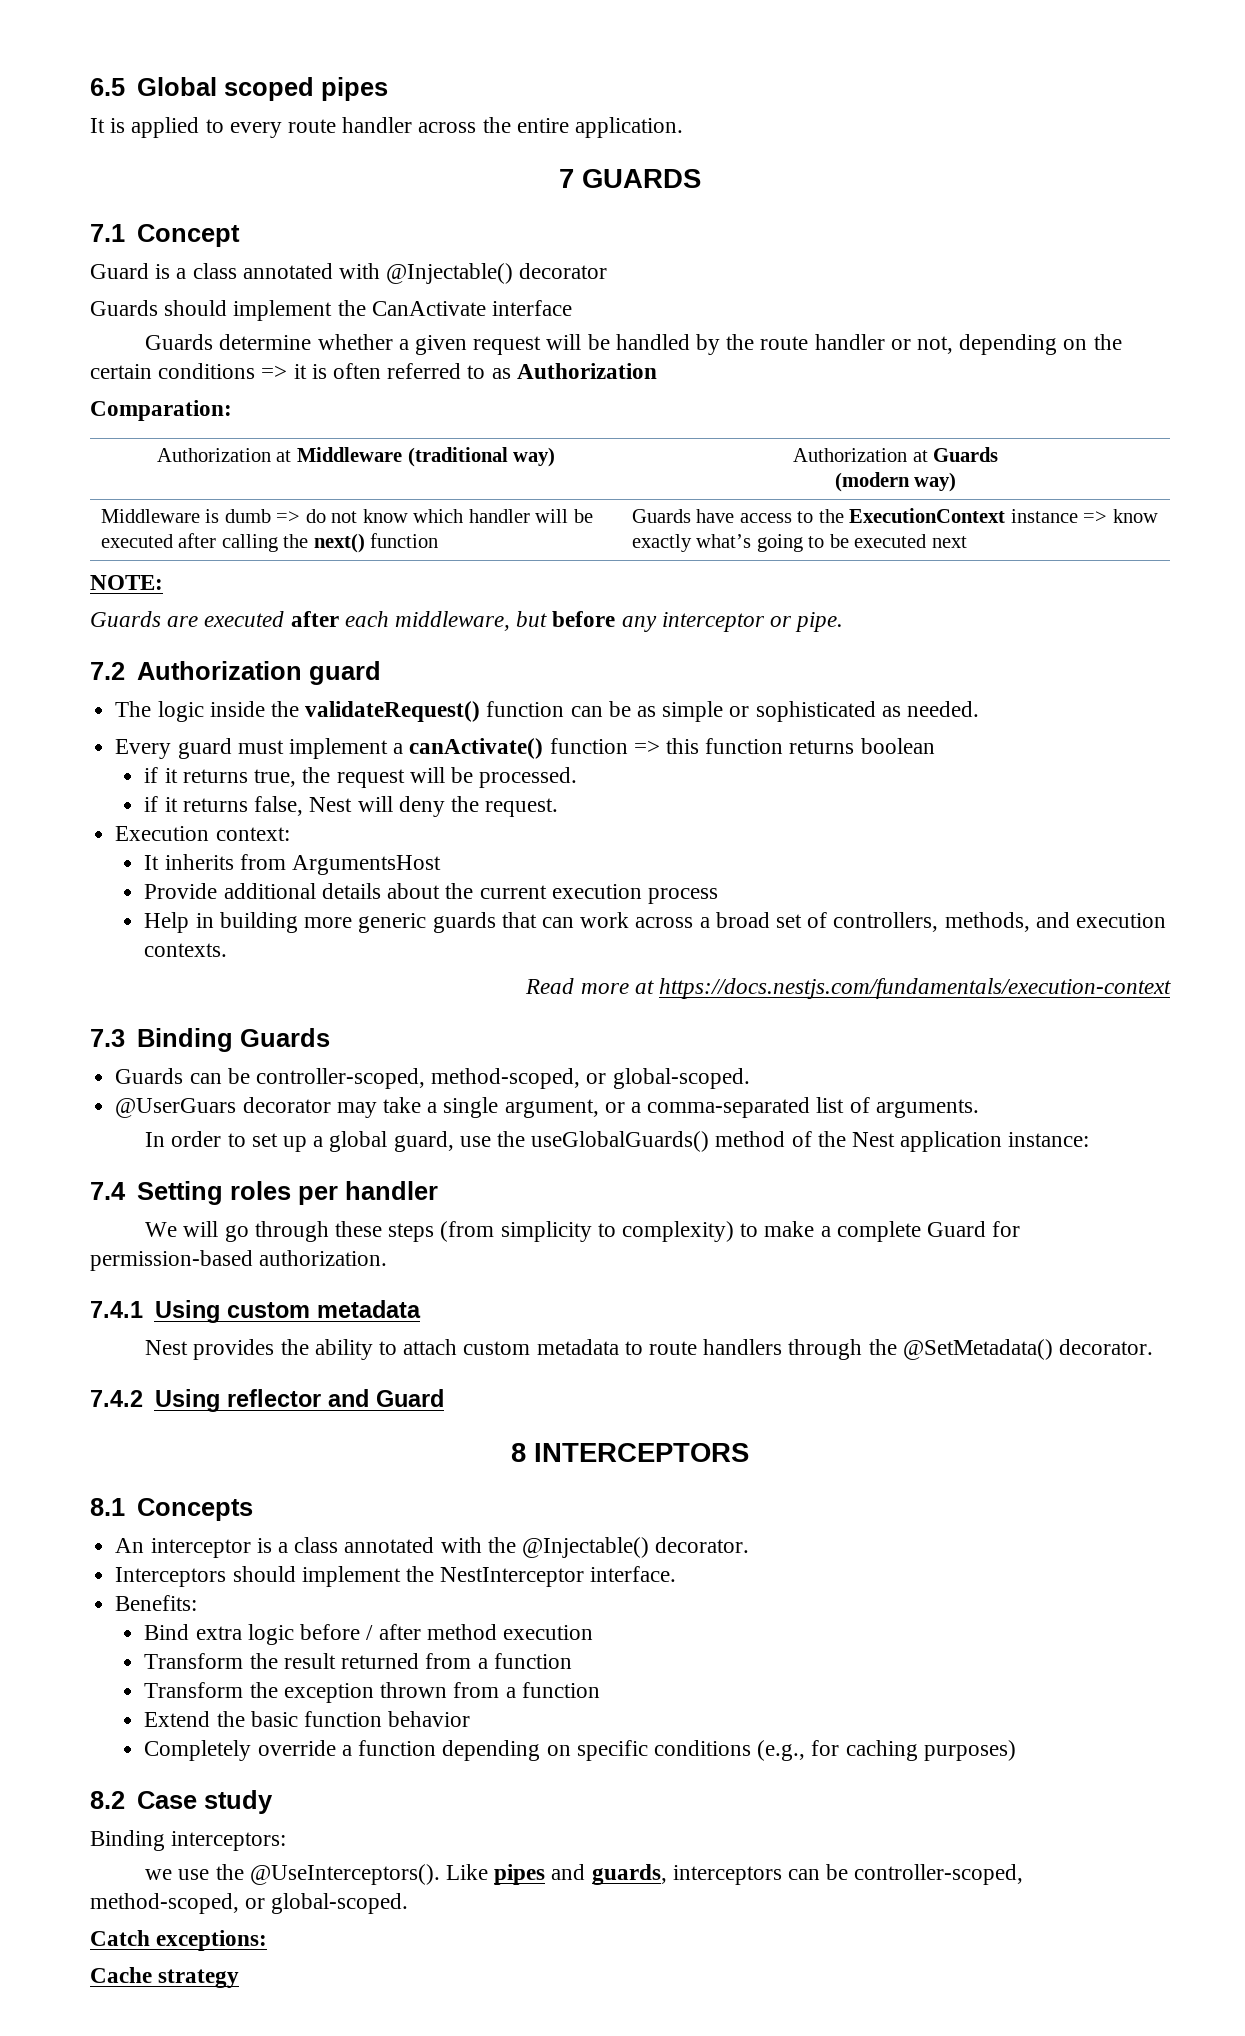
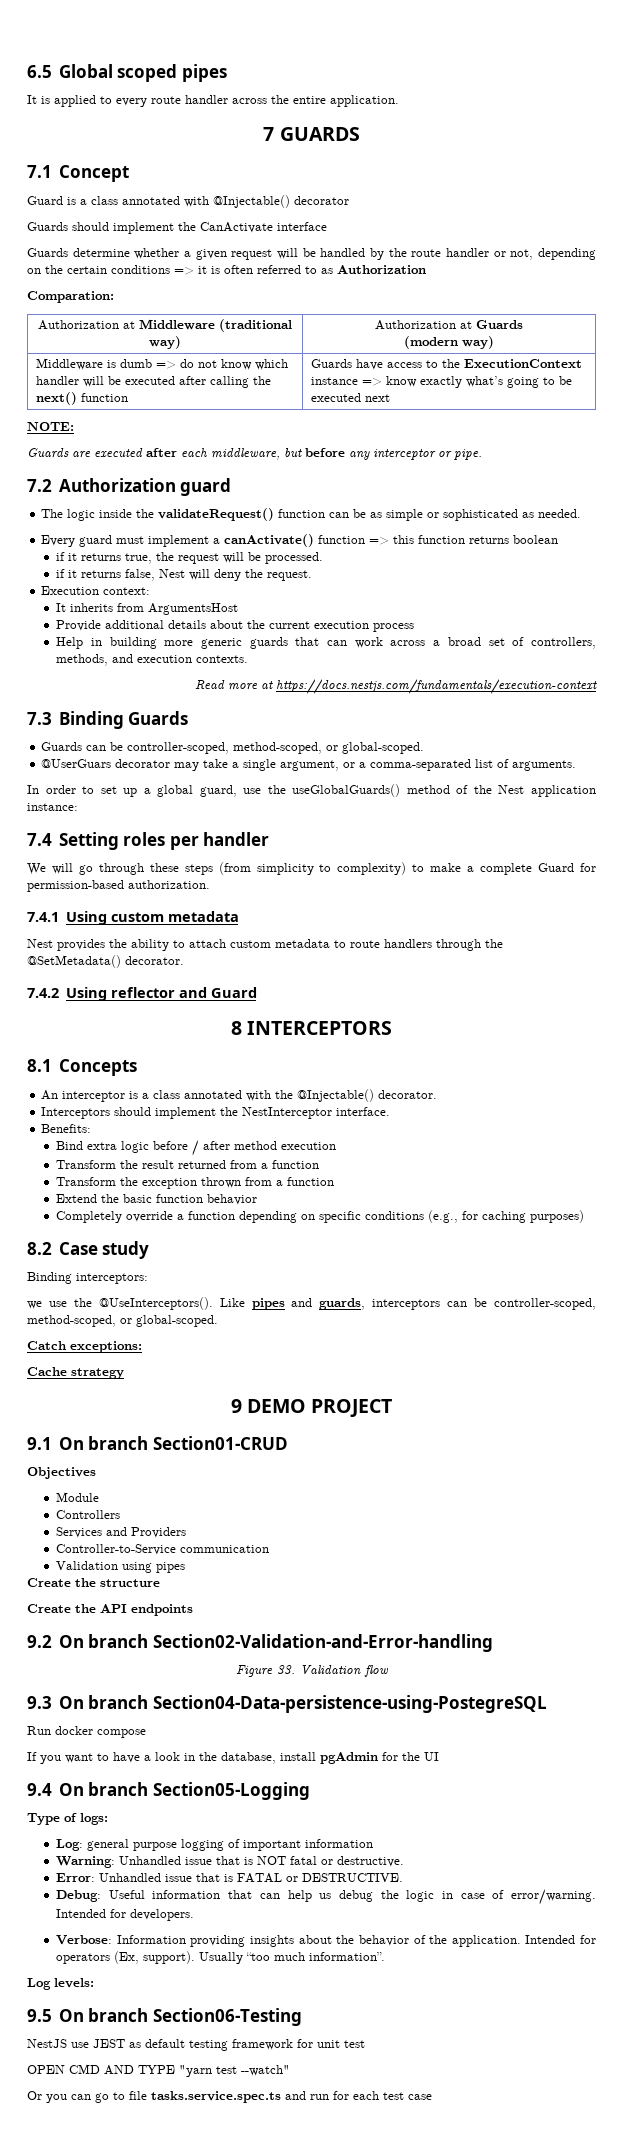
+ 9 DEMO PROJECT
+ 9.1 On branch Section01-CRUD
+ Objectives
+ Module
+ Controllers
+ Services and Providers
+ Controller-to-Service communication
+ Validation using pipes
+ Create the structure
+ Create the API endpoints
+ 9.2 On branch Section02-Validation-and-Error-handling
+ Figure 33. Validation flow
+ 9.3 On branch Section04-Data-persistence-using-PostegreSQL
+ Run docker compose
+ If you want to have a look in the database, install pgAdmin for the UI
+ 9.4 On branch Section05-Logging
+ Type of logs:
+ Log: general purpose logging of important information
+ Warning: Unhandled issue that is NOT fatal or destructive.
+ Error: Unhandled issue that is FATAL or DESTRUCTIVE.
+ Debug: Useful information that can help us debug the logic in case of error/warning. Intended for developers.
+ Verbose: Information providing insights about the behavior of the application. Intended for operators (Ex, support). Usually “too much information”.
+ Log levels:
+ 9.5 On branch Section06-Testing
+ NestJS use JEST as default testing framework for unit test
+ OPEN CMD AND TYPE "yarn test --watch"
+ Or you can go to file tasks.service.spec.ts and run for each test case

